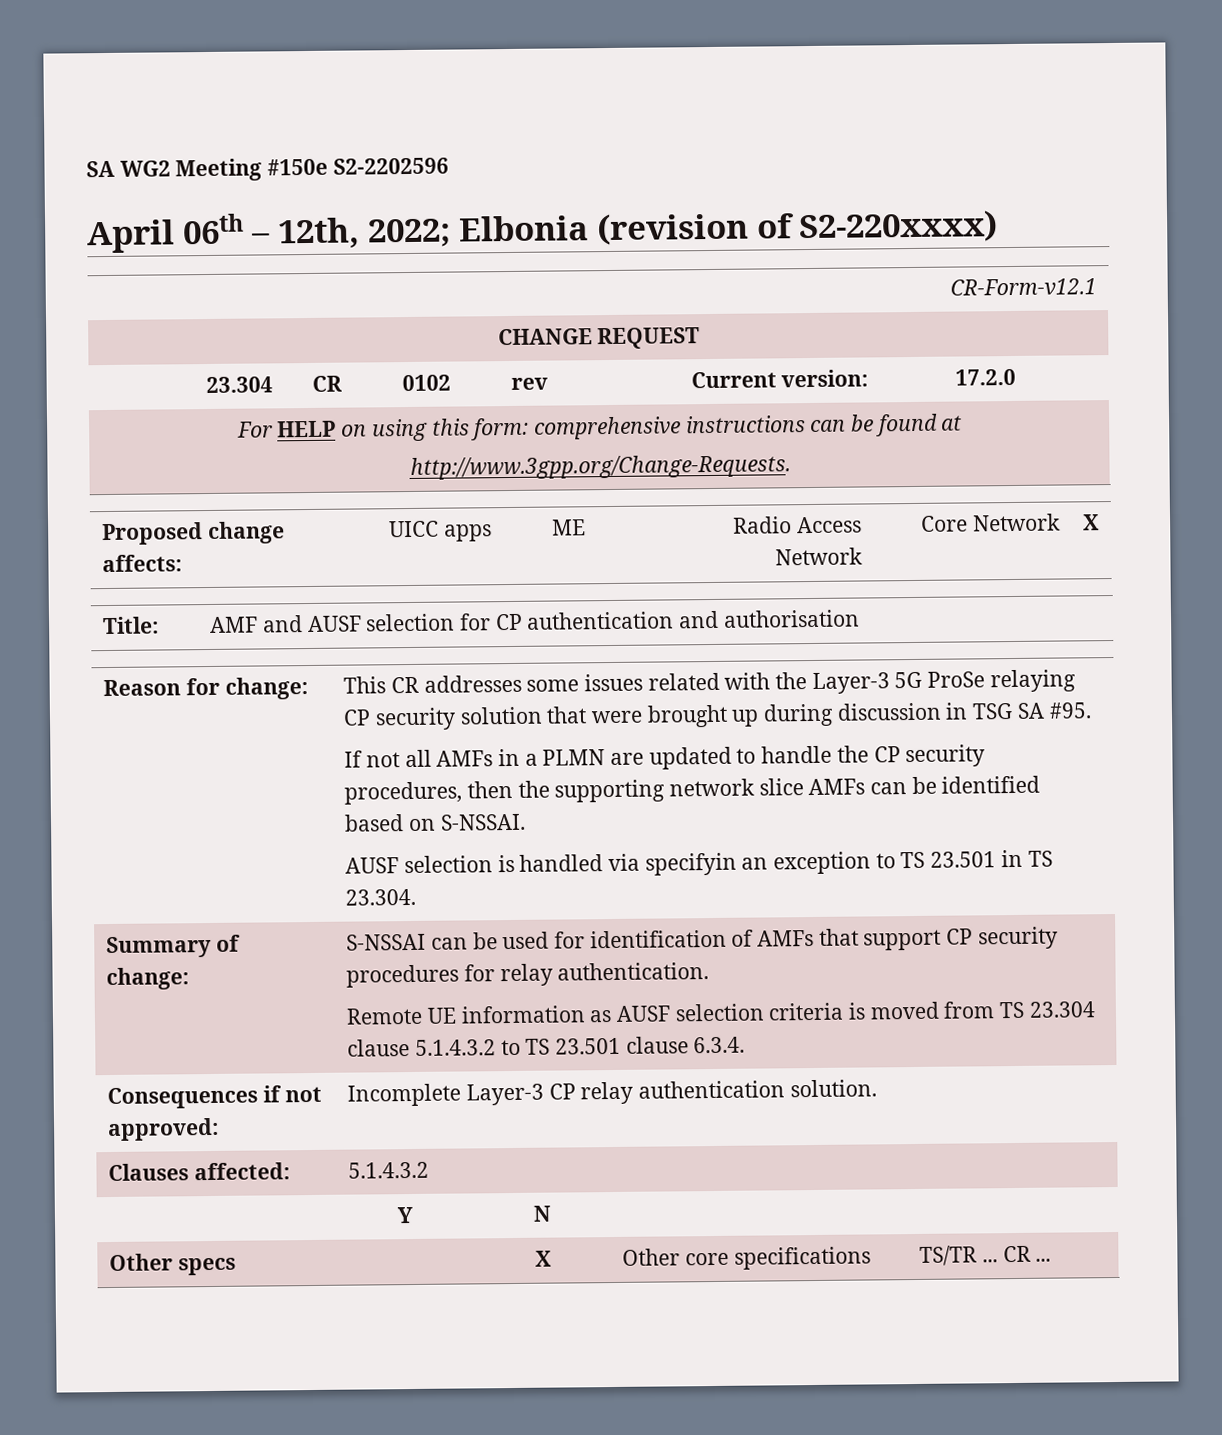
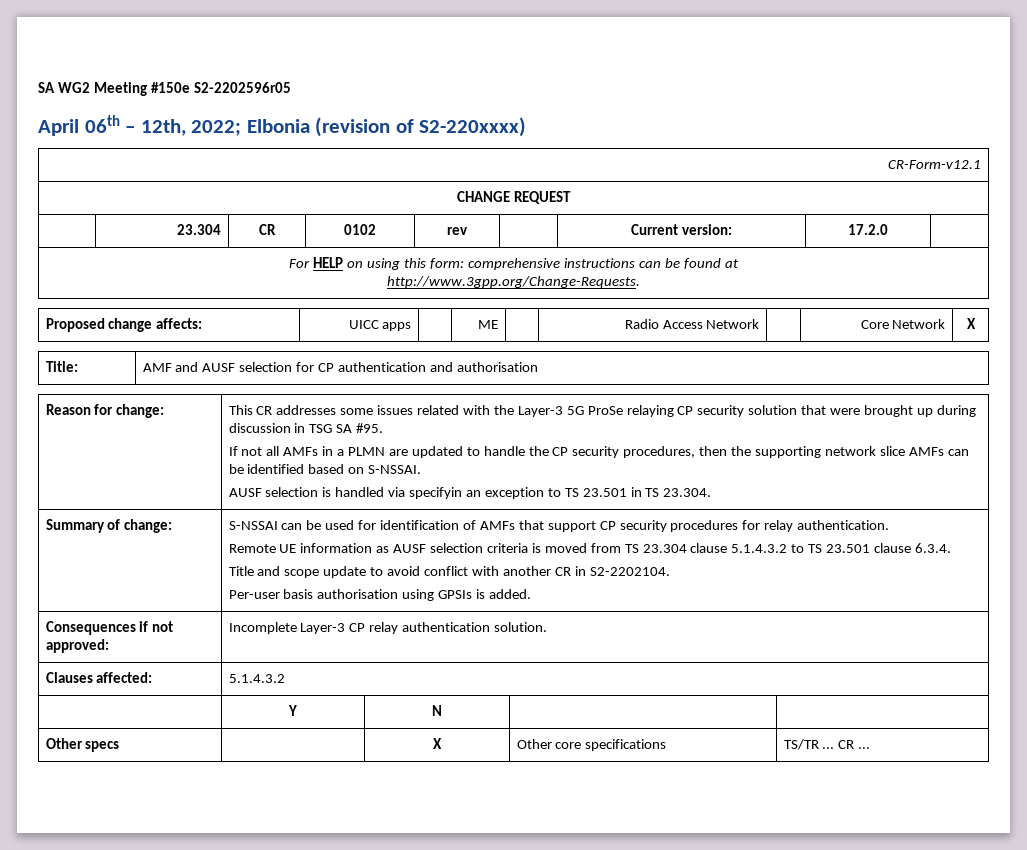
- SA WG2 Meeting #150e S2-2202596
+ SA WG2 Meeting #150e S2-2202596r05
+ Title and scope update to avoid conflict with another CR in S2-2202104.
+ Per-user basis authorisation using GPSIs is added.

